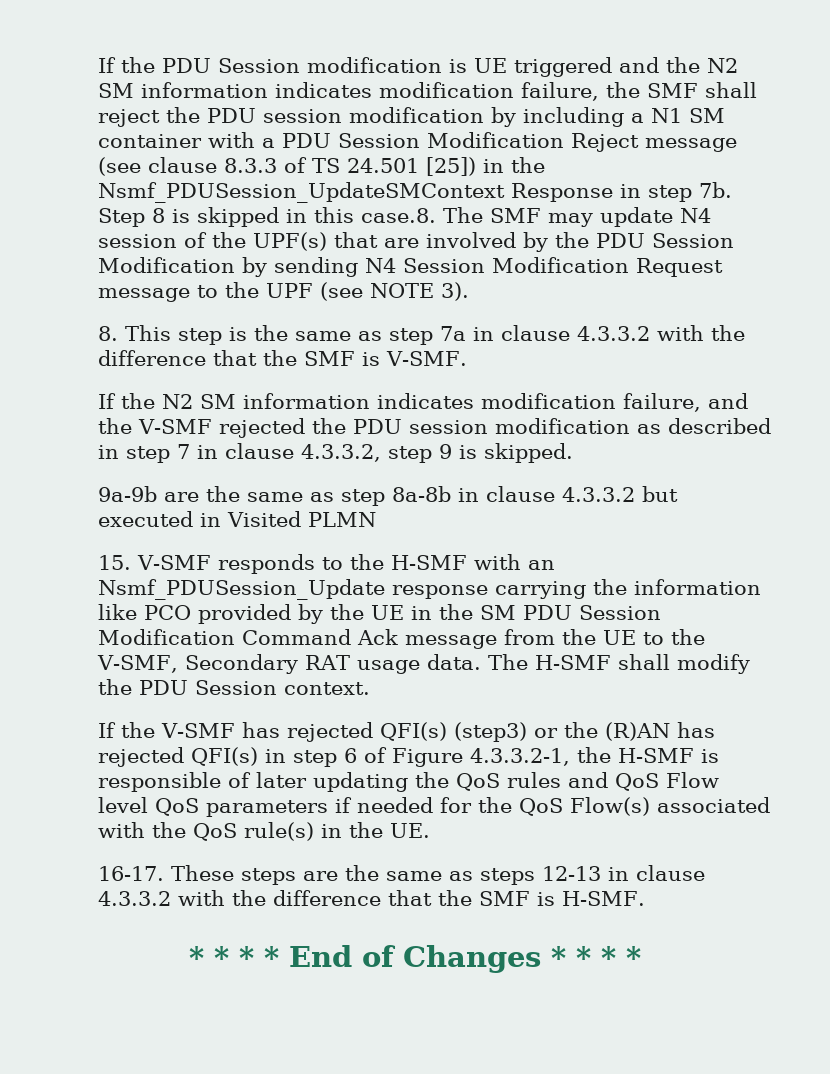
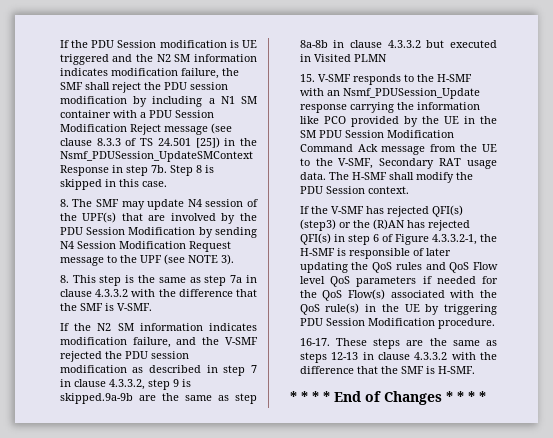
- Step 8 is skipped in this case.8. The SMF may update N4 session of the UPF(s) that are involved by the PDU Session Modification by sending N4 Session Modification Request message to the UPF (see NOTE 3).
+ Step 8 is skipped in this case.
+ 8. The SMF may update N4 session of the UPF(s) that are involved by the PDU Session Modification by sending N4 Session Modification Request message to the UPF (see NOTE 3).
- If the N2 SM information indicates modification failure, and the V-SMF rejected the PDU session modification as described in step 7 in clause 4.3.3.2, step 9 is skipped.
- 9a-9b are the same as step 8a-8b in clause 4.3.3.2 but executed in Visited PLMN
+ If the N2 SM information indicates modification failure, and the V-SMF rejected the PDU session modification as described in step 7 in clause 4.3.3.2, step 9 is skipped.9a-9b are the same as step 8a-8b in clause 4.3.3.2 but executed in Visited PLMN
- If the V-SMF has rejected QFI(s) (step3) or the (R)AN has rejected QFI(s) in step 6 of Figure 4.3.3.2-1, the H-SMF is responsible of later updating the QoS rules and QoS Flow level QoS parameters if needed for the QoS Flow(s) associated with the QoS rule(s) in the UE.
+ If the V-SMF has rejected QFI(s) (step3) or the (R)AN has rejected QFI(s) in step 6 of Figure 4.3.3.2-1, the H-SMF is responsible of later updating the QoS rules and QoS Flow level QoS parameters if needed for the QoS Flow(s) associated with the QoS rule(s) in the UE by triggering PDU Session Modification procedure.

